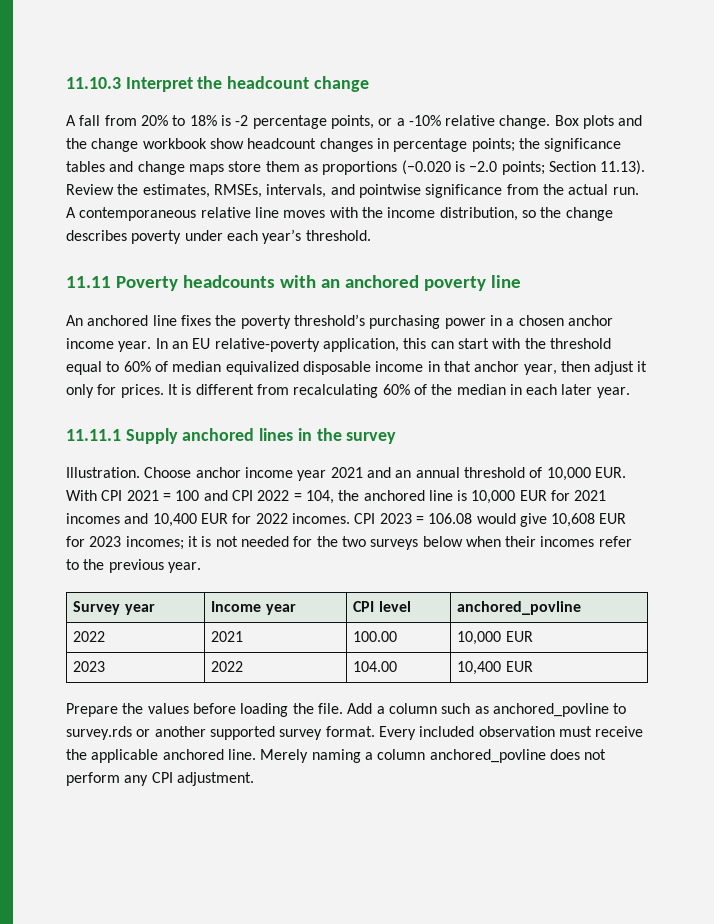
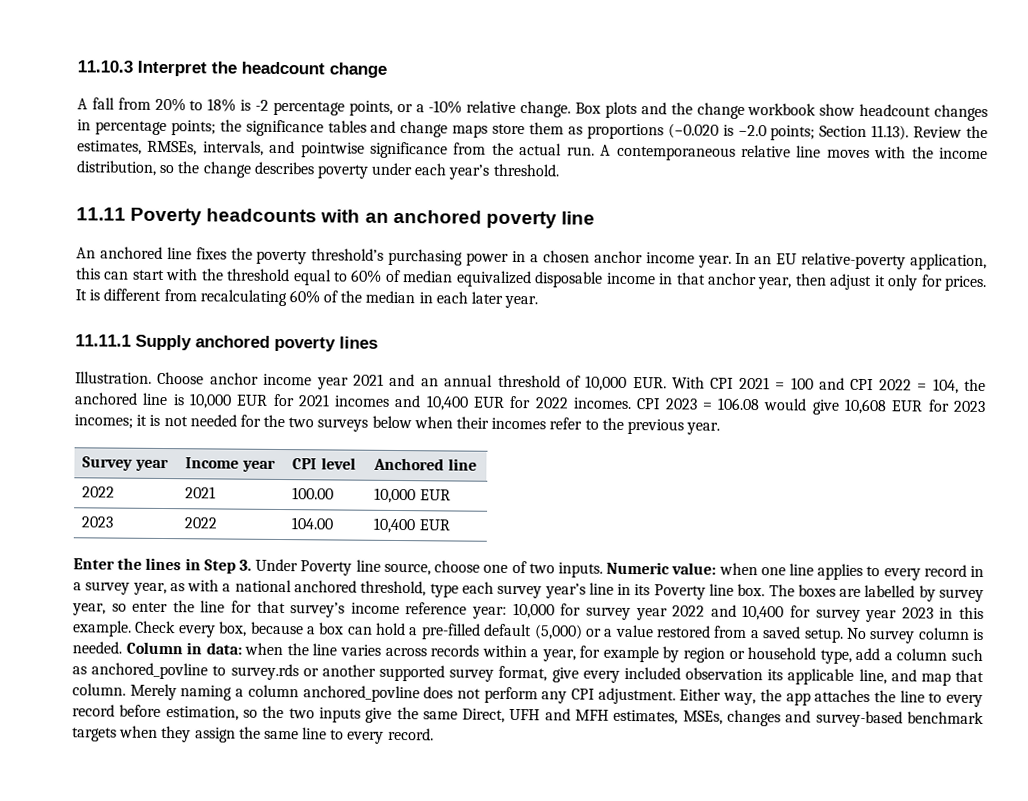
- 11.11.1 Supply anchored lines in the survey
+ 11.11.1 Supply anchored poverty lines
- Survey year | Income year | CPI level | anchored_povline
+ Survey year | Income year | CPI level | Anchored line
- Prepare the values before loading the file. Add a column such as anchored_povline to survey.rds or another supported survey format. Every included observation must receive the applicable anchored line.
+ Enter the lines in Step 3. Under Poverty line source, choose one of two inputs. Numeric value: when one line applies to every record in a survey year, as with a national anchored threshold, type each survey year’s line in its Poverty line box. The boxes are labelled by survey year, so enter the line for that survey’s income reference year: 10,000 for survey year 2022 and 10,400 for survey year 2023 in this example. Check every box, because a box can hold a pre-filled default (5,000) or a value restored from a saved setup. No survey column is needed. Column in data: when the line varies across records within a year, for example by region or household type, add a column such as anchored_povline to survey.rds or another supported survey format, give every included observation its applicable line, and map that column.
+ Either way, the app attaches the line to every record before estimation, so the two inputs give the same Direct, UFH and MFH estimates, MSEs, changes and survey-based benchmark targets when they assign the same line to every record.

